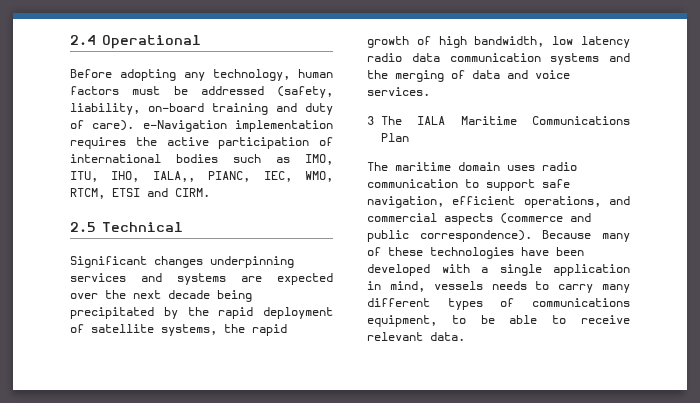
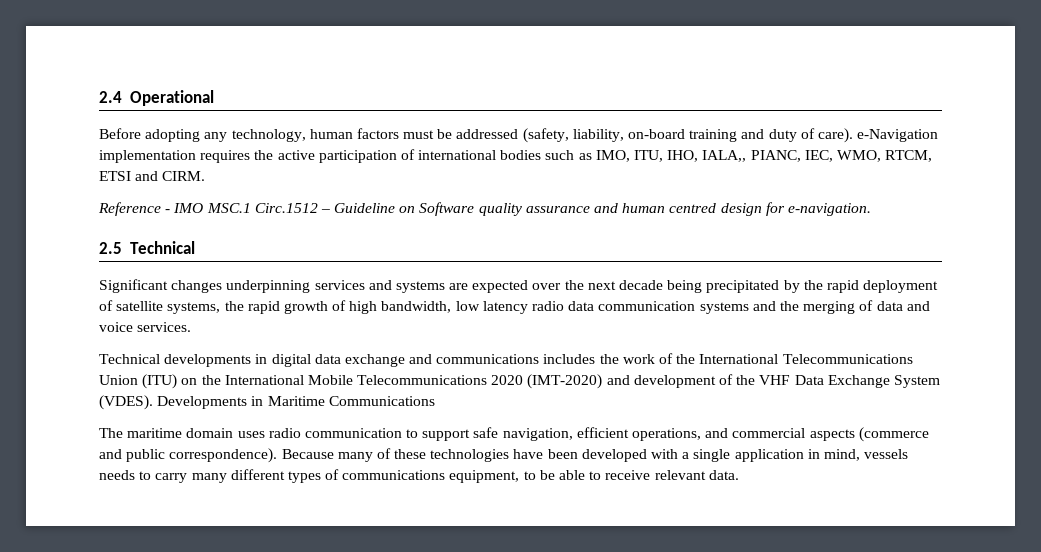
+ Reference - IMO MSC.1 Circ.1512 – Guideline on Software quality assurance and human centred design for e-navigation.
- 3 The IALA Maritime Communications Plan
+ Technical developments in digital data exchange and communications includes the work of the International Telecommunications Union (ITU) on the International Mobile Telecommunications 2020 (IMT-2020) and development of the VHF Data Exchange System (VDES). Developments in Maritime Communications

